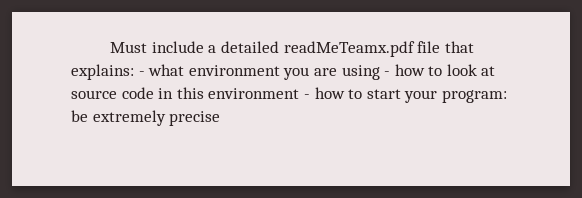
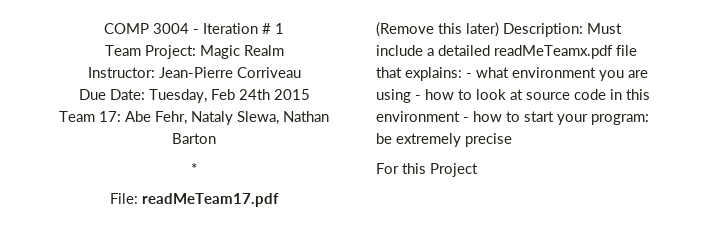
- Must include a detailed readMeTeamx.pdf file that explains: - what environment you are using - how to look at source code in this environment - how to start your program: be extremely precise
+ COMP 3004 - Iteration # 1
+ Team Project: Magic Realm
+ Instructor: Jean-Pierre Corriveau
+ Due Date: Tuesday, Feb 24th 2015
+ Team 17: Abe Fehr, Nataly Slewa, Nathan Barton
+ *
+ File: readMeTeam17.pdf
+ (Remove this later) Description: Must include a detailed readMeTeamx.pdf file that explains: - what environment you are using - how to look at source code in this environment - how to start your program: be extremely precise
+ For this Project

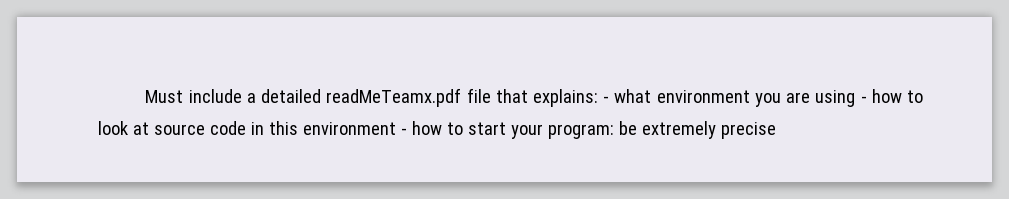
- COMP 3004 - Iteration # 1
- Team Project: Magic Realm
- Instructor: Jean-Pierre Corriveau
- Due Date: Tuesday, Feb 24th 2015
- Team 17: Abe Fehr, Nataly Slewa, Nathan Barton
- *
- File: readMeTeam17.pdf
- (Remove this later) Description: Must include a detailed readMeTeamx.pdf file that explains: - what environment you are using - how to look at source code in this environment - how to start your program: be extremely precise
+ Must include a detailed readMeTeamx.pdf file that explains: - what environment you are using - how to look at source code in this environment - how to start your program: be extremely precise
- For this Project

